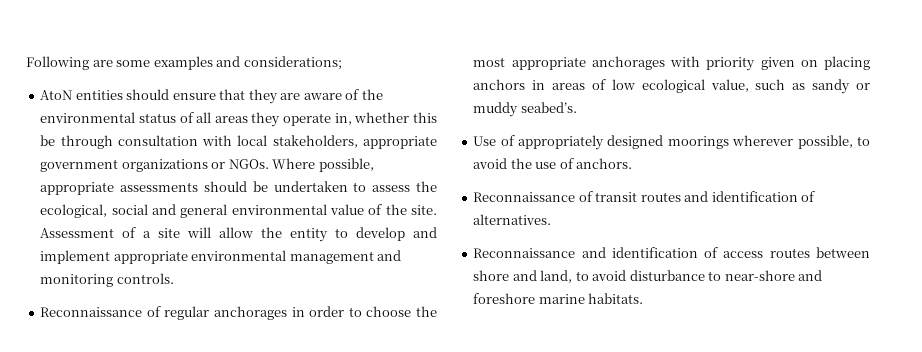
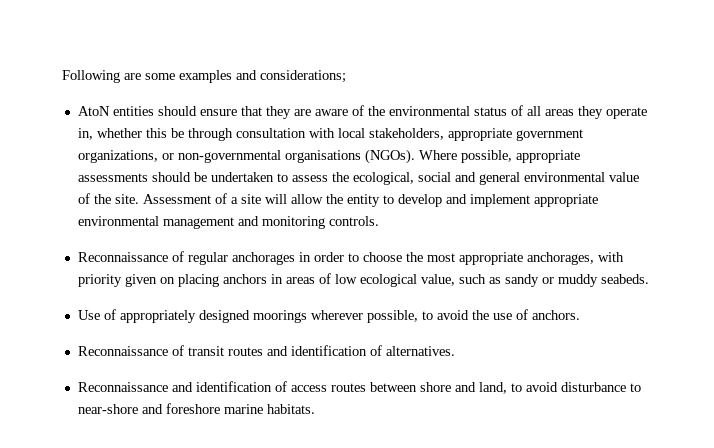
- AtoN entities should ensure that they are aware of the environmental status of all areas they operate in, whether this be through consultation with local stakeholders, appropriate government organizations or NGOs.
+ AtoN entities should ensure that they are aware of the environmental status of all areas they operate in, whether this be through consultation with local stakeholders, appropriate government organizations, or non-governmental organisations (NGOs).
- Reconnaissance of regular anchorages in order to choose the most appropriate anchorages with priority given on placing anchors in areas of low ecological value, such as sandy or muddy seabed’s.
+ Reconnaissance of regular anchorages in order to choose the most appropriate anchorages, with priority given on placing anchors in areas of low ecological value, such as sandy or muddy seabeds.

